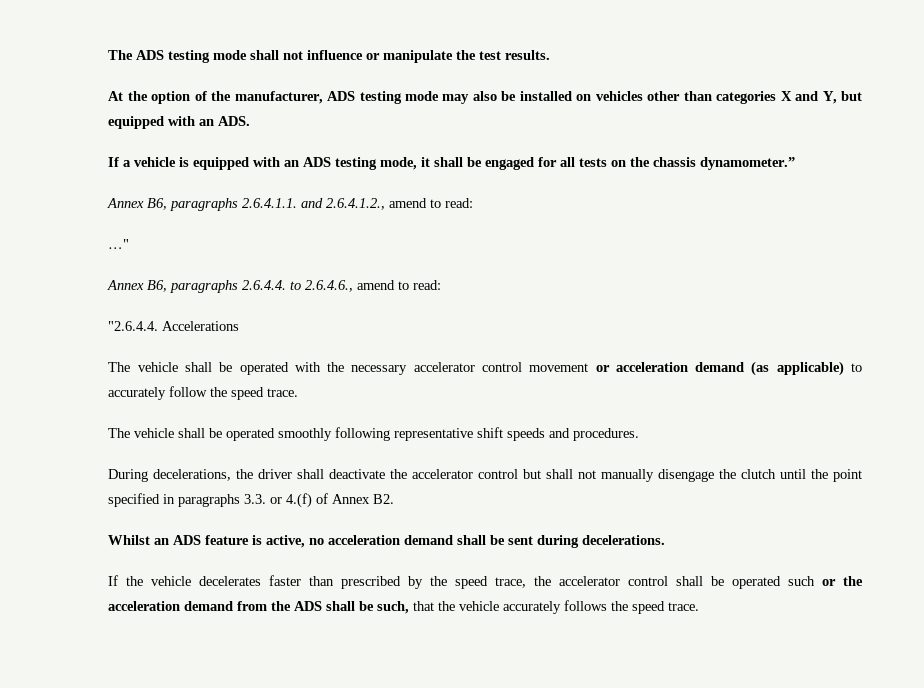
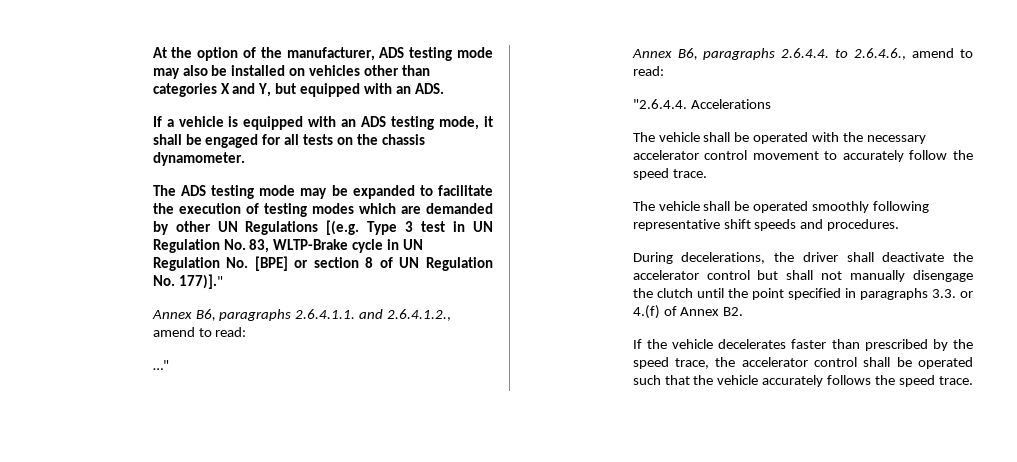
- The ADS testing mode shall not influence or manipulate the test results.
- If a vehicle is equipped with an ADS testing mode, it shall be engaged for all tests on the chassis dynamometer.”
+ If a vehicle is equipped with an ADS testing mode, it shall be engaged for all tests on the chassis dynamometer.
+ The ADS testing mode may be expanded to facilitate the execution of testing modes which are demanded by other UN Regulations [(e.g. Type 3 test in UN Regulation No. 83, WLTP-Brake cycle in UN Regulation No. [BPE] or section 8 of UN Regulation No. 177)]."
- The vehicle shall be operated with the necessary accelerator control movement or acceleration demand (as applicable) to accurately follow the speed trace.
+ The vehicle shall be operated with the necessary accelerator control movement to accurately follow the speed trace.
- Whilst an ADS feature is active, no acceleration demand shall be sent during decelerations.
- If the vehicle decelerates faster than prescribed by the speed trace, the accelerator control shall be operated such or the acceleration demand from the ADS shall be such, that the vehicle accurately follows the speed trace.
+ If the vehicle decelerates faster than prescribed by the speed trace, the accelerator control shall be operated such that the vehicle accurately follows the speed trace.

